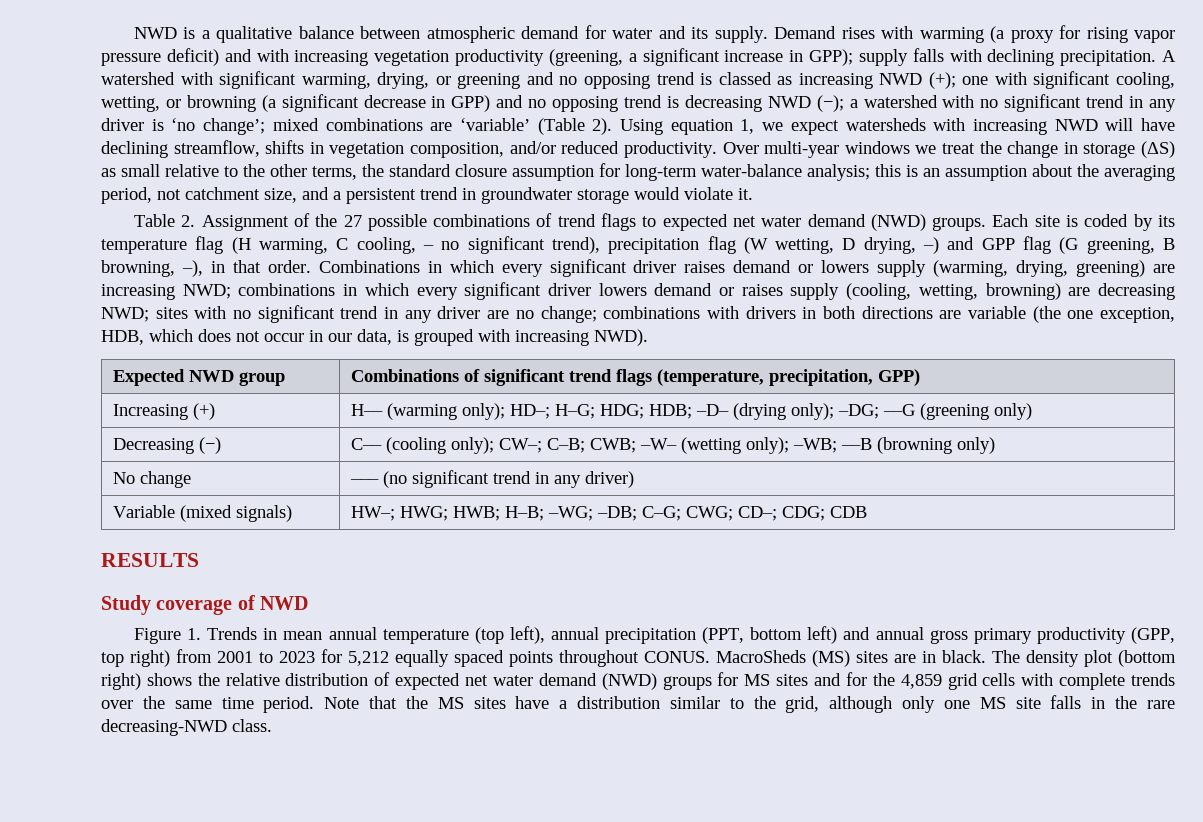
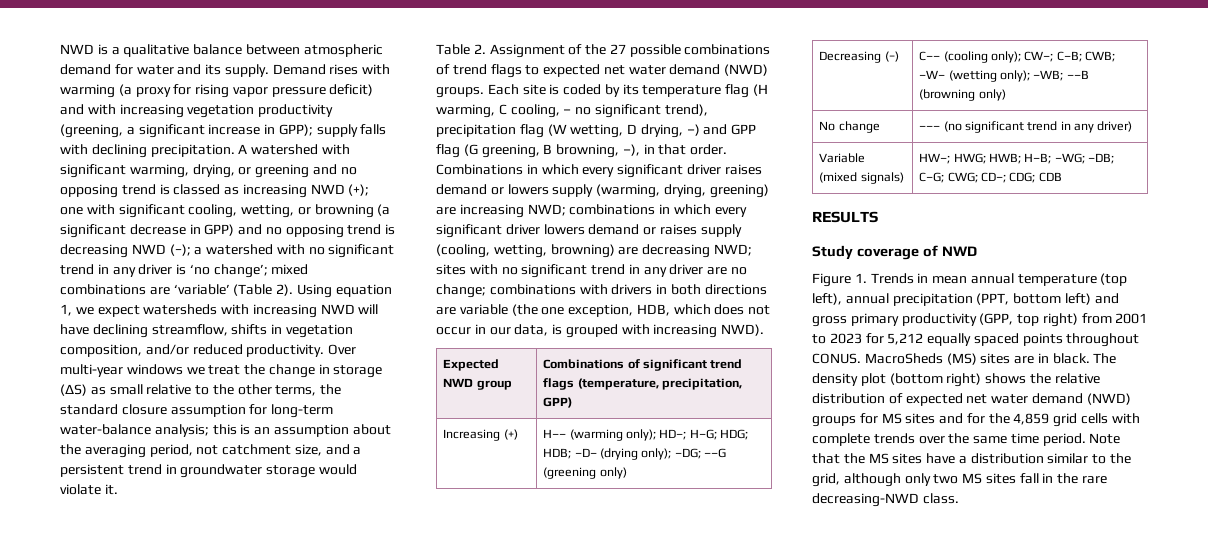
- Figure 1. Trends in mean annual temperature (top left), annual precipitation (PPT, bottom left) and annual gross primary productivity (GPP, top right) from 2001 to 2023 for 5,212 equally spaced points throughout CONUS.
+ Figure 1. Trends in mean annual temperature (top left), annual precipitation (PPT, bottom left) and gross primary productivity (GPP, top right) from 2001 to 2023 for 5,212 equally spaced points throughout CONUS.
- Note that the MS sites have a distribution similar to the grid, although only one MS site falls in the rare decreasing-NWD class.
+ Note that the MS sites have a distribution similar to the grid, although only two MS sites fall in the rare decreasing-NWD class.

